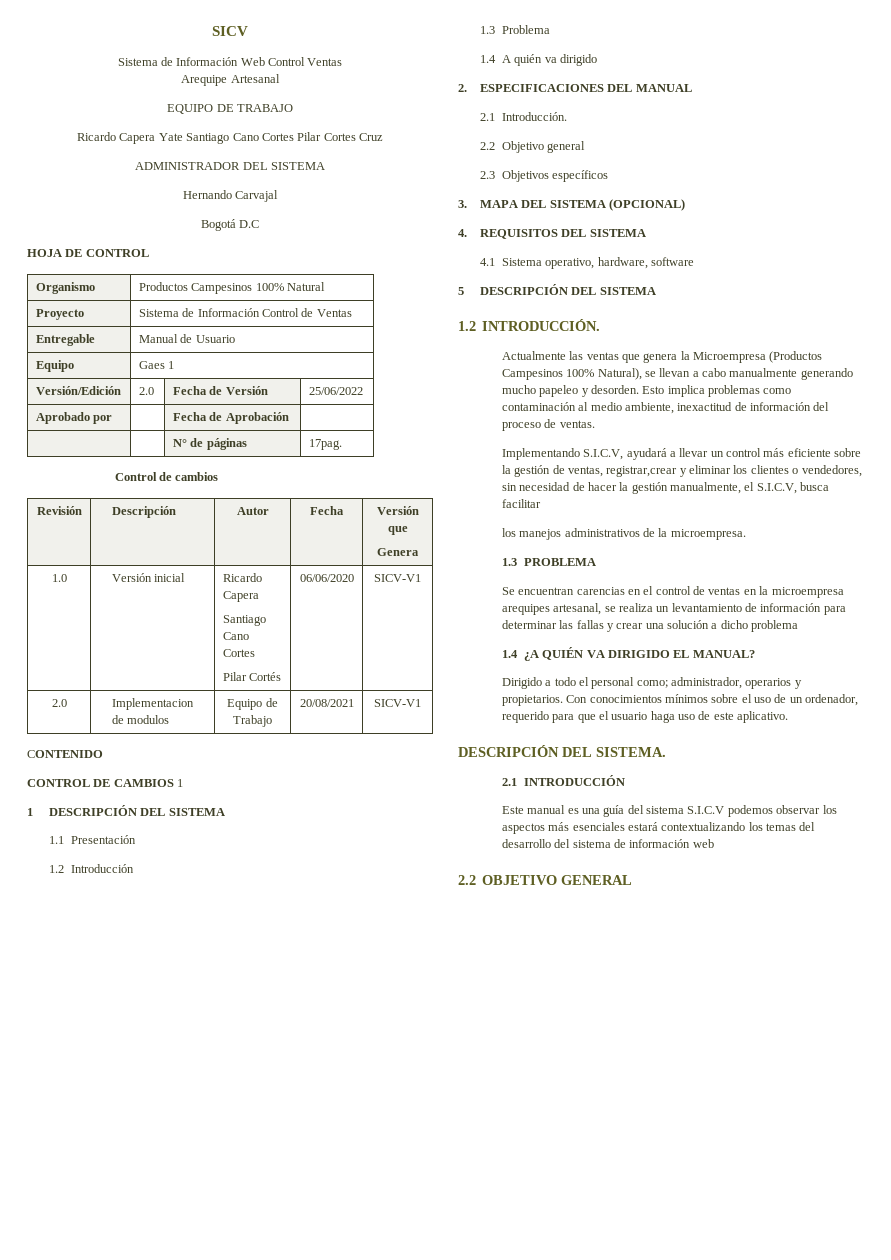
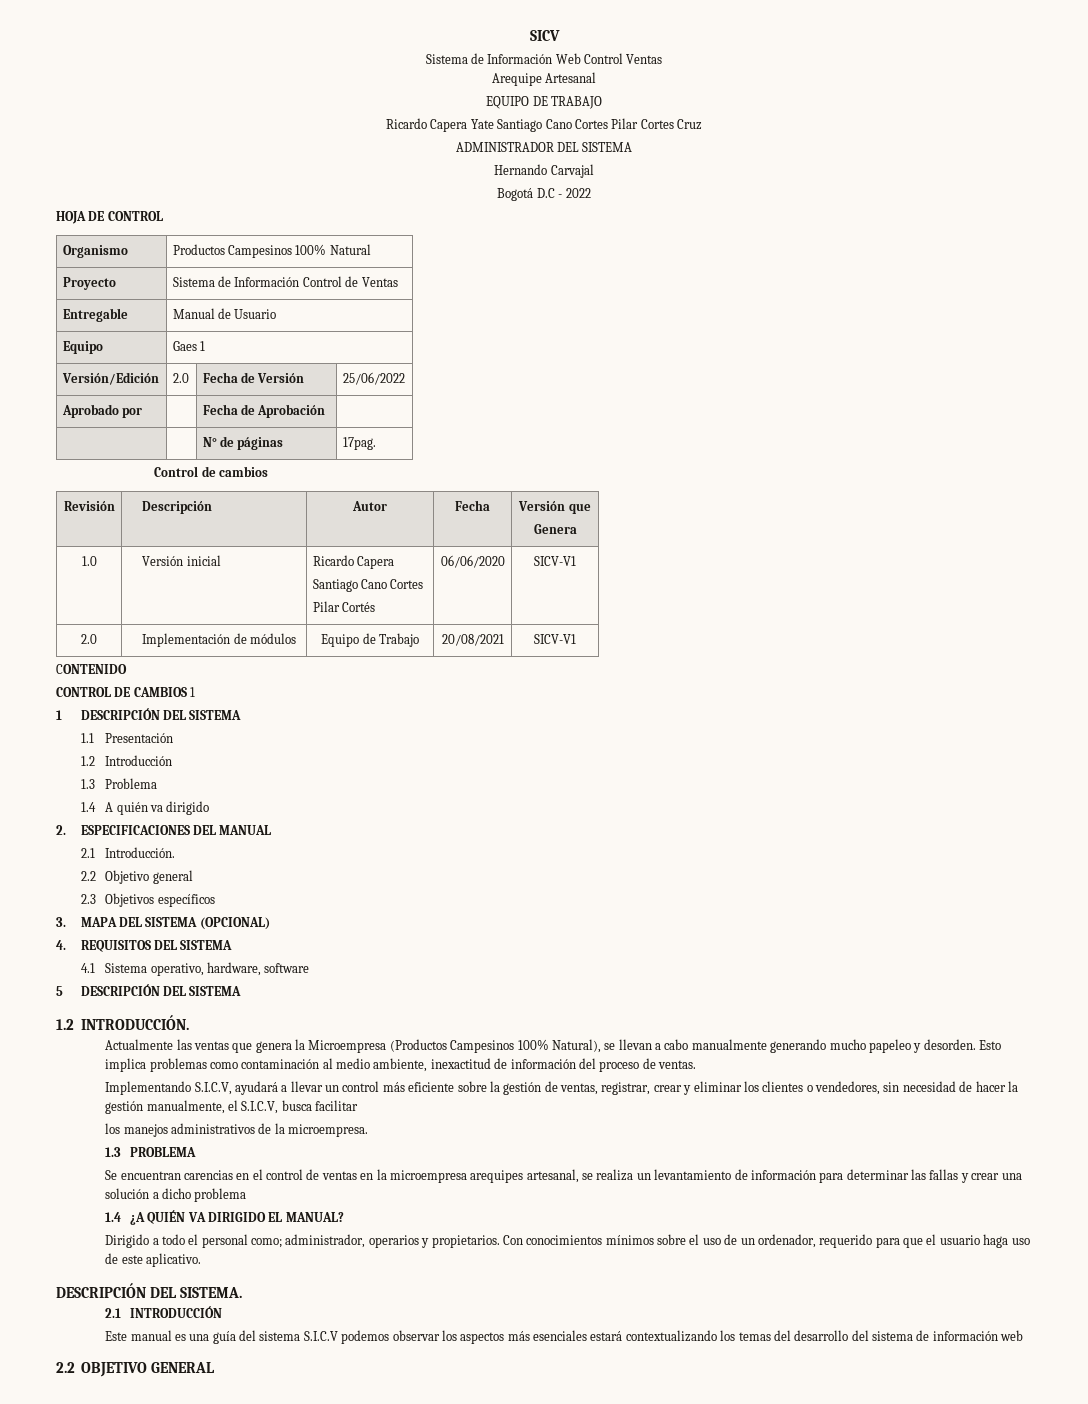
- Bogotá D.C
+ Bogotá D.C - 2022
- 2.0 | Implementacion de modulos | Equipo de Trabajo | 20/08/2021 | SICV-V1
+ 2.0 | Implementación de módulos | Equipo de Trabajo | 20/08/2021 | SICV-V1
- Implementando S.I.C.V, ayudará a llevar un control más eficiente sobre la gestión de ventas, registrar,crear y eliminar los clientes o vendedores, sin necesidad de hacer la gestión manualmente, el S.I.C.V, busca facilitar
+ Implementando S.I.C.V, ayudará a llevar un control más eficiente sobre la gestión de ventas, registrar, crear y eliminar los clientes o vendedores, sin necesidad de hacer la gestión manualmente, el S.I.C.V, busca facilitar

